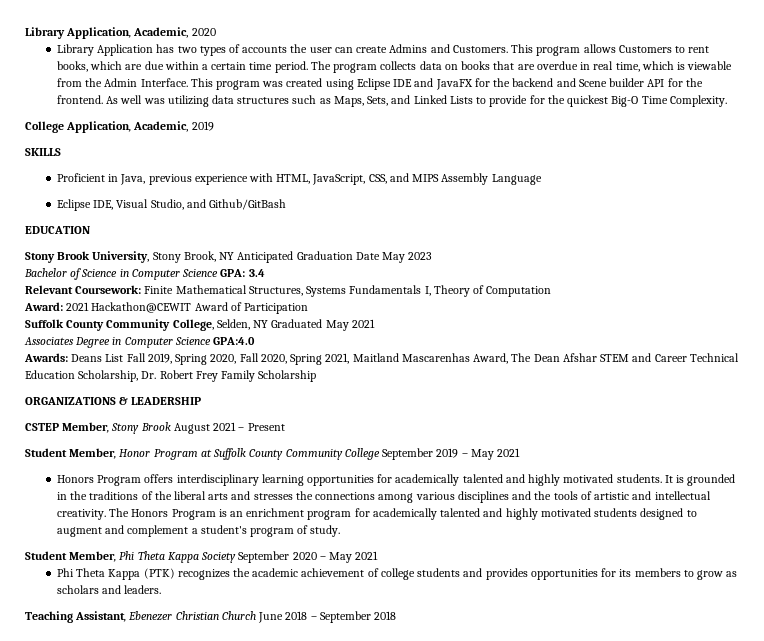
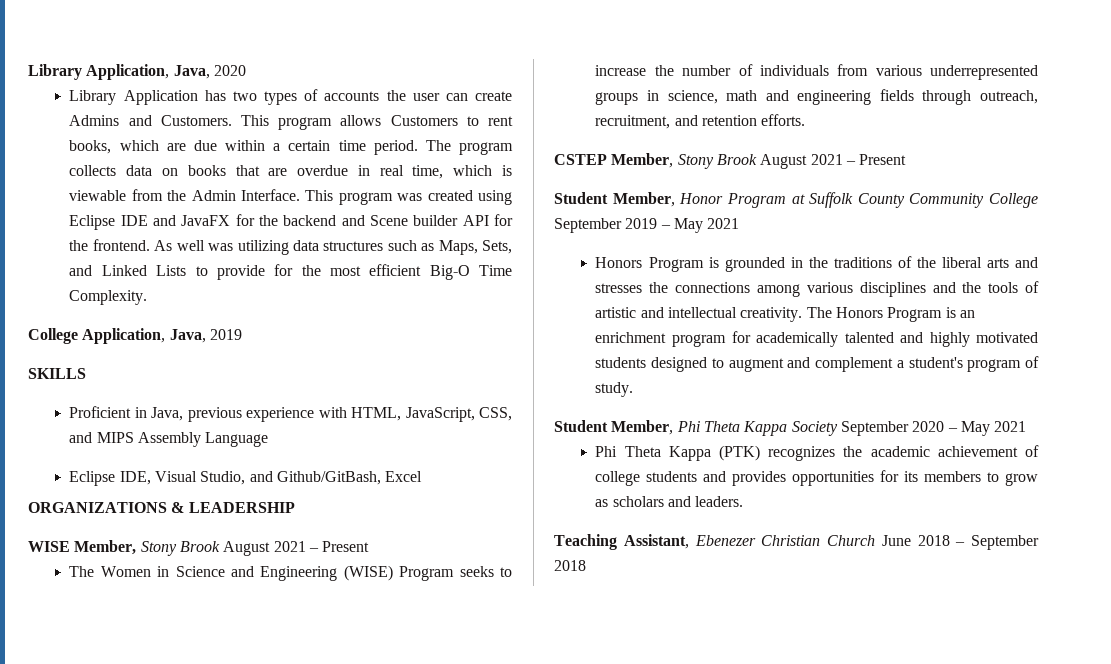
- Library Application, Academic, 2020
+ Library Application, Java, 2020
- As well was utilizing data structures such as Maps, Sets, and Linked Lists to provide for the quickest Big-O Time Complexity.
+ As well was utilizing data structures such as Maps, Sets, and Linked Lists to provide for the most efficient Big-O Time Complexity.
- College Application, Academic, 2019
+ College Application, Java, 2019
- Eclipse IDE, Visual Studio, and Github/GitBash
- EDUCATION
- Stony Brook University, Stony Brook, NY Anticipated Graduation Date May 2023
- Bachelor of Science in Computer Science GPA: 3.4
- Relevant Coursework: Finite Mathematical Structures, Systems Fundamentals I, Theory of Computation
- Award: 2021 Hackathon@CEWIT Award of Participation
- Suffolk County Community College, Selden, NY Graduated May 2021
- Associates Degree in Computer Science GPA:4.0
- Awards: Deans List Fall 2019, Spring 2020, Fall 2020, Spring 2021, Maitland Mascarenhas Award, The Dean Afshar STEM and Career Technical Education Scholarship, Dr. Robert Frey Family Scholarship
+ Eclipse IDE, Visual Studio, and Github/GitBash, Excel
  ORGANIZATIONS & LEADERSHIP
+ WISE Member, Stony Brook August 2021 – Present
+ The Women in Science and Engineering (WISE) Program seeks to increase the number of individuals from various underrepresented groups in science, math and engineering fields through outreach, recruitment, and retention efforts.
- Honors Program offers interdisciplinary learning opportunities for academically talented and highly motivated students. It is grounded in the traditions of the liberal arts and stresses the connections among various disciplines and the tools of artistic and intellectual creativity.
+ Honors Program is grounded in the traditions of the liberal arts and stresses the connections among various disciplines and the tools of artistic and intellectual creativity.

